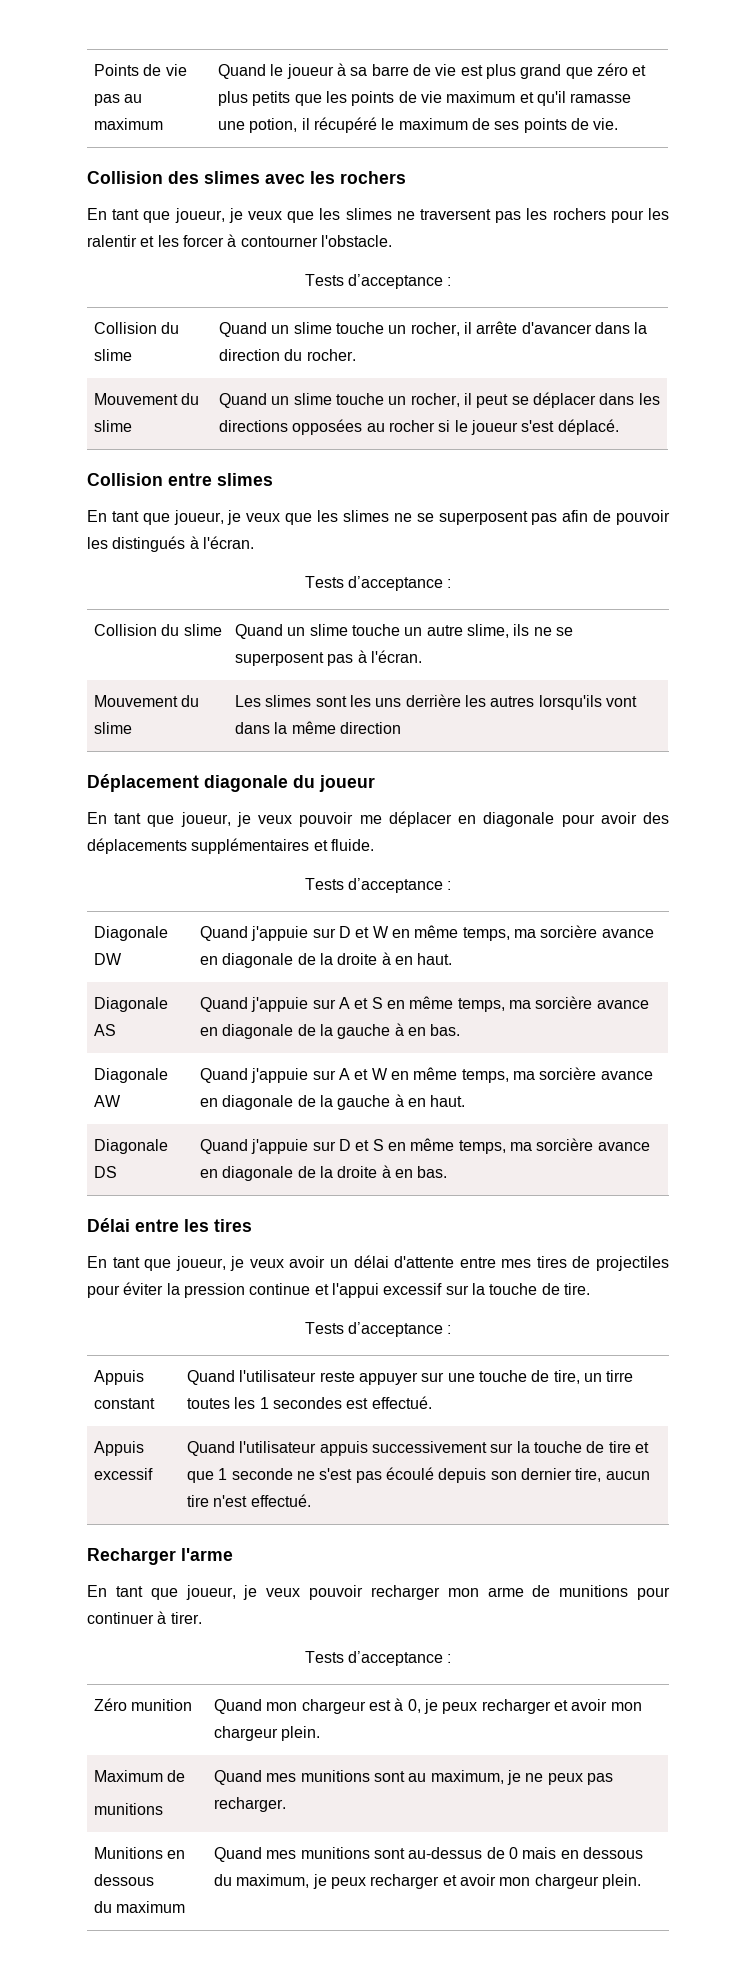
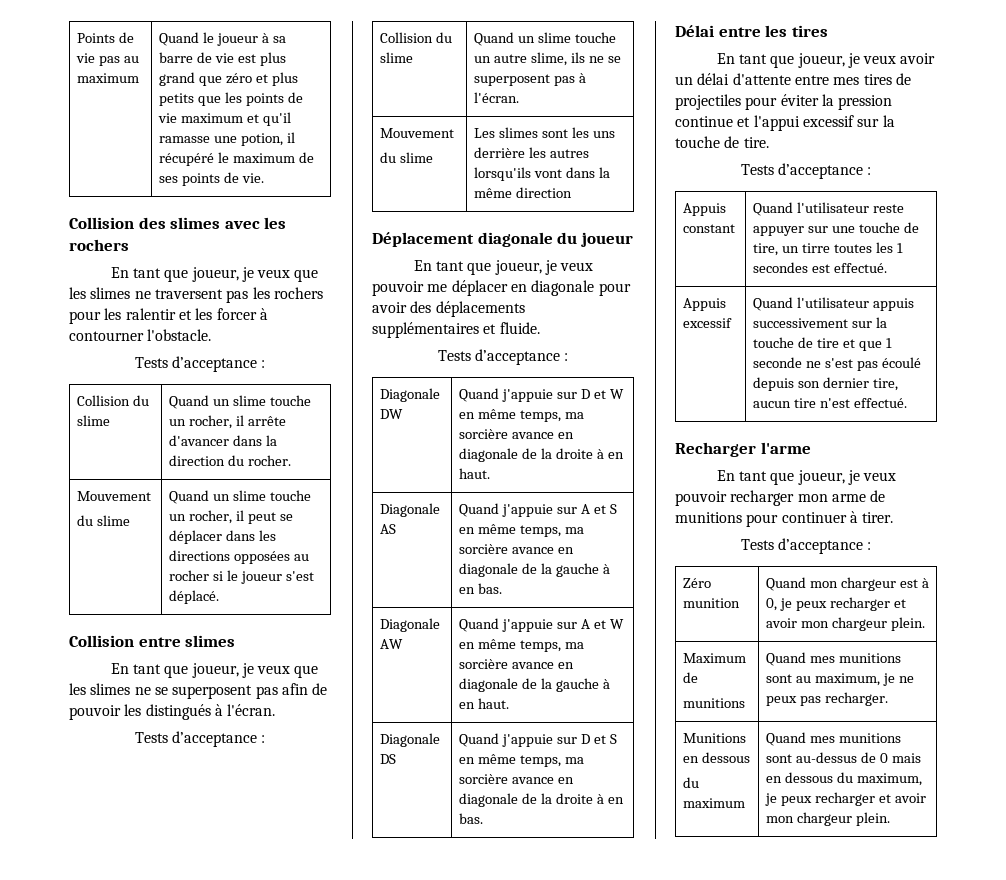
  Collision du slime | Quand un slime touche un rocher, il arrête d'avancer dans la direction du rocher.
- Mouvement du slime | Quand un slime touche un rocher, il peut se déplacer dans les directions opposées au rocher si le joueur s'est déplacé.
+ Mouvement
+ du slime | Quand un slime touche un rocher, il peut se déplacer dans les directions opposées au rocher si le joueur s'est déplacé.
  Collision du slime | Quand un slime touche un autre slime, ils ne se superposent pas à l'écran.
- Mouvement du slime | Les slimes sont les uns derrière les autres lorsqu'ils vont dans la même direction
+ Mouvement
+ du slime | Les slimes sont les uns derrière les autres lorsqu'ils vont dans la même direction

